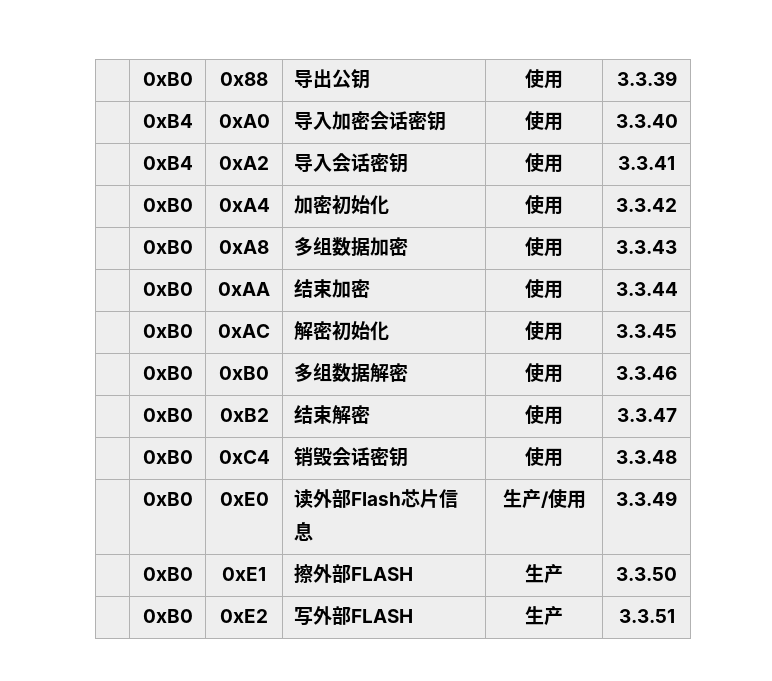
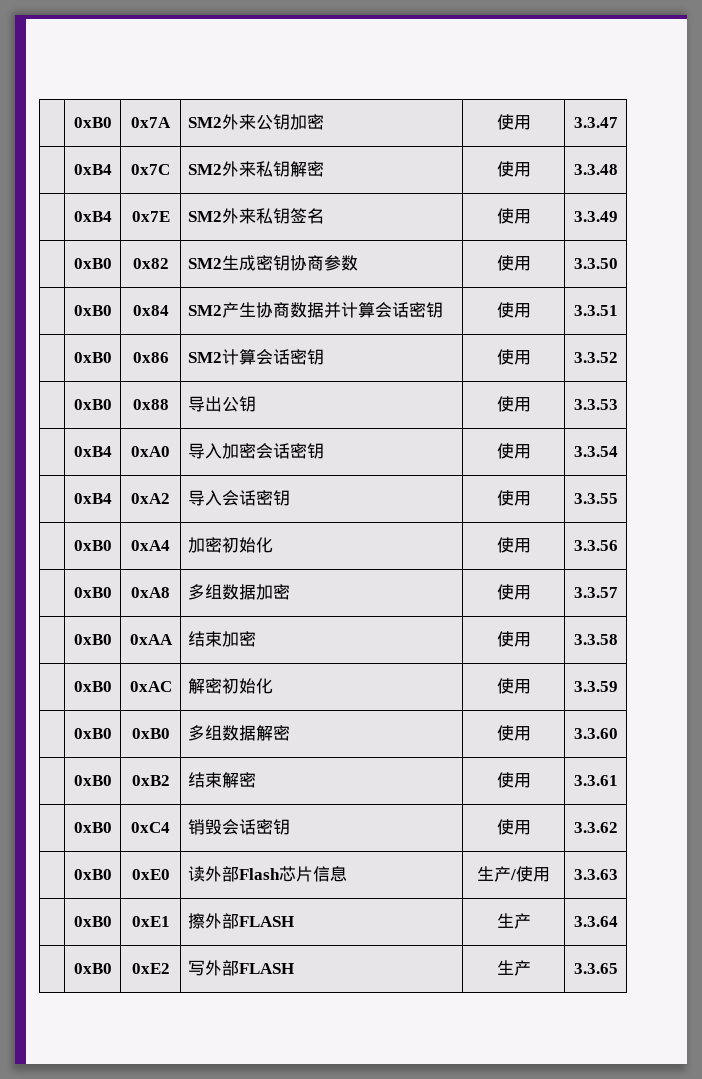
- | 0xB0 | 0x88 | 导出公钥 | 使用 | 3.3.39
+ | 0xB0 | 0x7A | SM2外来公钥加密 | 使用 | 3.3.47
+ | 0xB4 | 0x7C | SM2外来私钥解密 | 使用 | 3.3.48
+ | 0xB4 | 0x7E | SM2外来私钥签名 | 使用 | 3.3.49
+ | 0xB0 | 0x82 | SM2生成密钥协商参数 | 使用 | 3.3.50
+ | 0xB0 | 0x84 | SM2产生协商数据并计算会话密钥 | 使用 | 3.3.51
+ | 0xB0 | 0x86 | SM2计算会话密钥 | 使用 | 3.3.52
+ | 0xB0 | 0x88 | 导出公钥 | 使用 | 3.3.53
- | 0xB4 | 0xA0 | 导入加密会话密钥 | 使用 | 3.3.40
+ | 0xB4 | 0xA0 | 导入加密会话密钥 | 使用 | 3.3.54
- | 0xB4 | 0xA2 | 导入会话密钥 | 使用 | 3.3.41
+ | 0xB4 | 0xA2 | 导入会话密钥 | 使用 | 3.3.55
- | 0xB0 | 0xA4 | 加密初始化 | 使用 | 3.3.42
+ | 0xB0 | 0xA4 | 加密初始化 | 使用 | 3.3.56
- | 0xB0 | 0xA8 | 多组数据加密 | 使用 | 3.3.43
+ | 0xB0 | 0xA8 | 多组数据加密 | 使用 | 3.3.57
- | 0xB0 | 0xAA | 结束加密 | 使用 | 3.3.44
+ | 0xB0 | 0xAA | 结束加密 | 使用 | 3.3.58
- | 0xB0 | 0xAC | 解密初始化 | 使用 | 3.3.45
+ | 0xB0 | 0xAC | 解密初始化 | 使用 | 3.3.59
- | 0xB0 | 0xB0 | 多组数据解密 | 使用 | 3.3.46
+ | 0xB0 | 0xB0 | 多组数据解密 | 使用 | 3.3.60
- | 0xB0 | 0xB2 | 结束解密 | 使用 | 3.3.47
+ | 0xB0 | 0xB2 | 结束解密 | 使用 | 3.3.61
- | 0xB0 | 0xC4 | 销毁会话密钥 | 使用 | 3.3.48
+ | 0xB0 | 0xC4 | 销毁会话密钥 | 使用 | 3.3.62
- | 0xB0 | 0xE0 | 读外部Flash芯片信息 | 生产/使用 | 3.3.49
+ | 0xB0 | 0xE0 | 读外部Flash芯片信息 | 生产/使用 | 3.3.63
- | 0xB0 | 0xE1 | 擦外部FLASH | 生产 | 3.3.50
+ | 0xB0 | 0xE1 | 擦外部FLASH | 生产 | 3.3.64
- | 0xB0 | 0xE2 | 写外部FLASH | 生产 | 3.3.51
+ | 0xB0 | 0xE2 | 写外部FLASH | 生产 | 3.3.65

